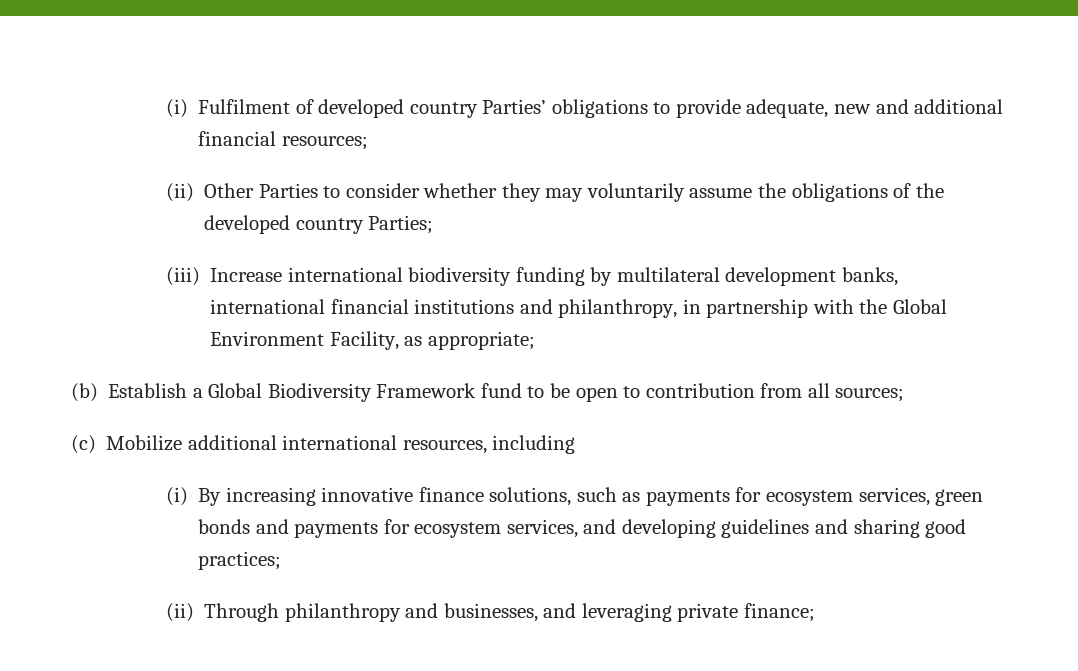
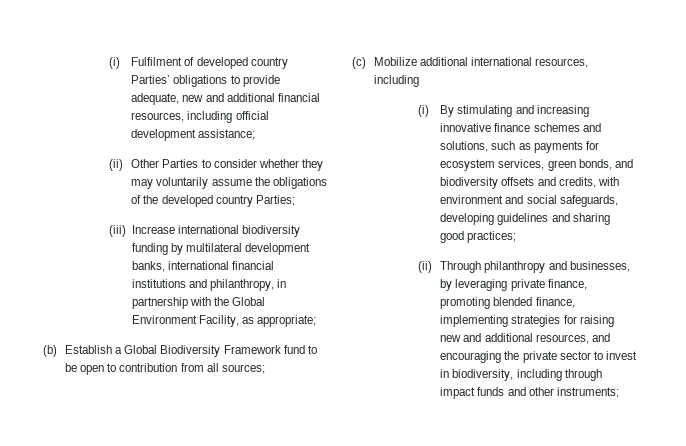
- (i) Fulfilment of developed country Parties’ obligations to provide adequate, new and additional financial resources;
+ (i) Fulfilment of developed country Parties’ obligations to provide adequate, new and additional financial resources, including official development assistance;
- (i) By increasing innovative finance solutions, such as payments for ecosystem services, green bonds and payments for ecosystem services, and developing guidelines and sharing good practices;
+ (i) By stimulating and increasing innovative finance schemes and solutions, such as payments for ecosystem services, green bonds, and biodiversity offsets and credits, with environment and social safeguards, developing guidelines and sharing good practices;
- (ii) Through philanthropy and businesses, and leveraging private finance;
+ (ii) Through philanthropy and businesses, by leveraging private finance, promoting blended finance, implementing strategies for raising new and additional resources, and encouraging the private sector to invest in biodiversity, including through impact funds and other instruments;

